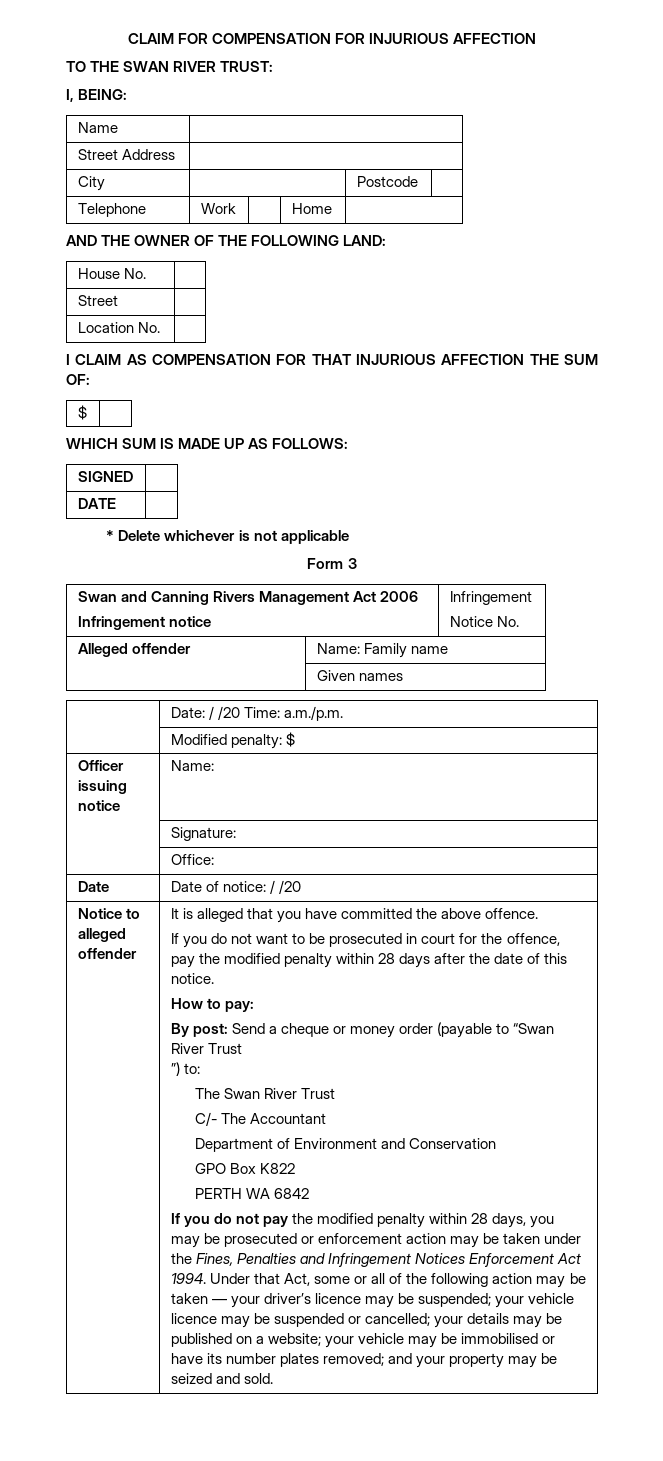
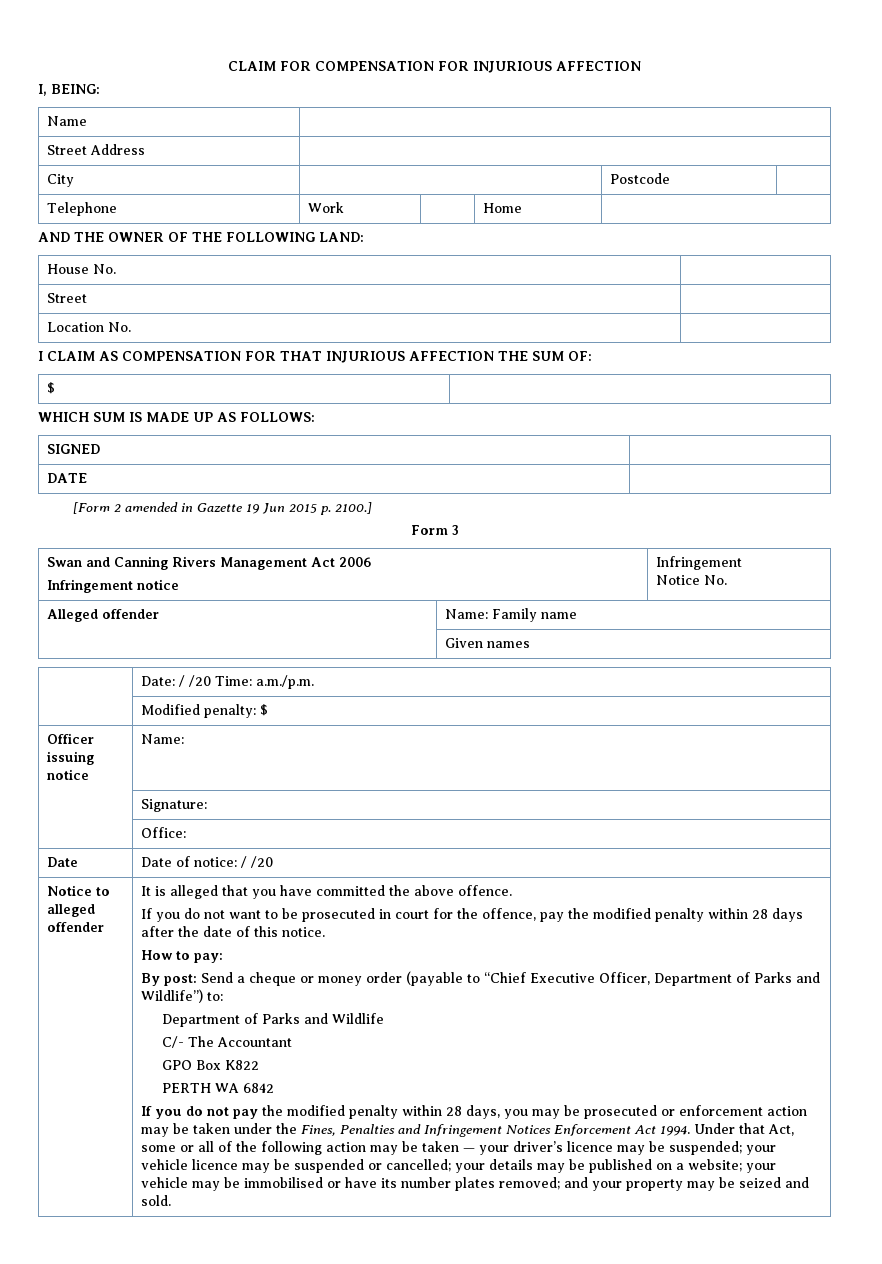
- TO THE SWAN RIVER TRUST:
- * Delete whichever is not applicable
+ [Form 2 amended in Gazette 19 Jun 2015 p. 2100.]
- By post: Send a cheque or money order (payable to “Swan River Trust
- ”) to:
- The Swan River Trust
+ By post: Send a cheque or money order (payable to “Chief Executive Officer, Department of Parks and Wildlife”) to:
+ Department of Parks and Wildlife
  C/- The Accountant
- Department of Environment and Conservation

